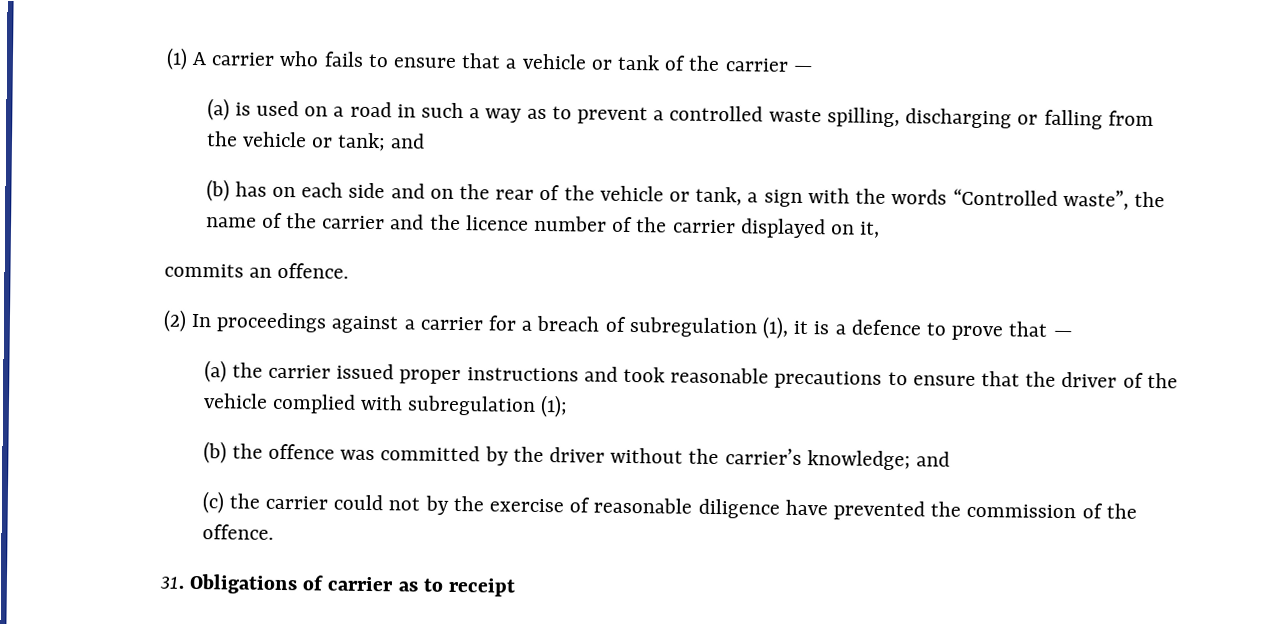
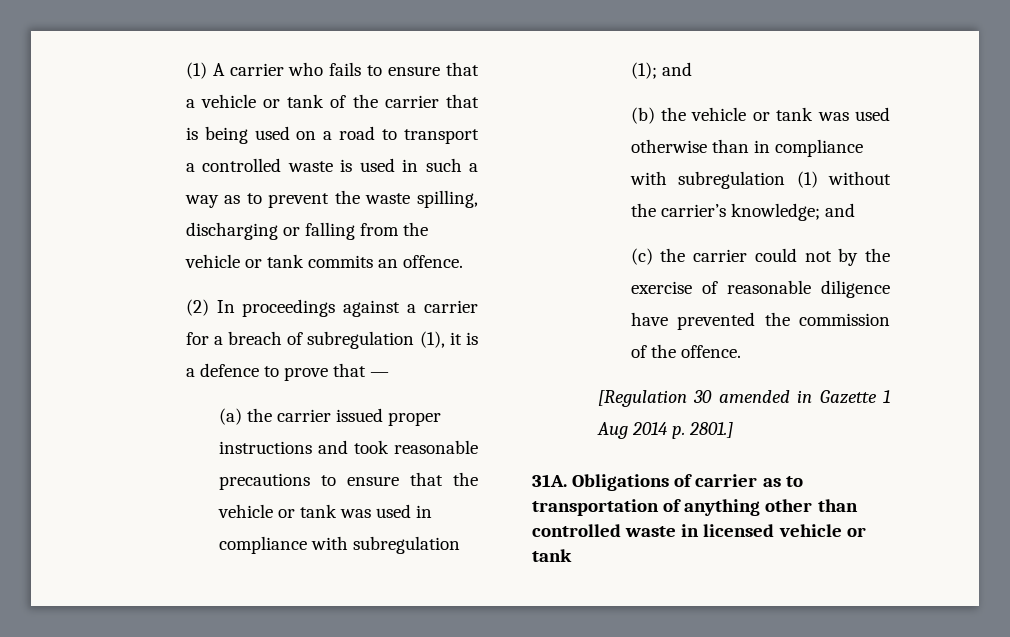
- (1) A carrier who fails to ensure that a vehicle or tank of the carrier —
- (a) is used on a road in such a way as to prevent a controlled waste spilling, discharging or falling from the vehicle or tank; and
- (b) has on each side and on the rear of the vehicle or tank, a sign with the words “Controlled waste”, the name of the carrier and the licence number of the carrier displayed on it,
- commits an offence.
+ (1) A carrier who fails to ensure that a vehicle or tank of the carrier that is being used on a road to transport a controlled waste is used in such a way as to prevent the waste spilling, discharging or falling from the vehicle or tank commits an offence.
- (a) the carrier issued proper instructions and took reasonable precautions to ensure that the driver of the vehicle complied with subregulation (1);
+ (a) the carrier issued proper instructions and took reasonable precautions to ensure that the vehicle or tank was used in compliance with subregulation (1); and
- (b) the offence was committed by the driver without the carrier’s knowledge; and
+ (b) the vehicle or tank was used otherwise than in compliance with subregulation (1) without the carrier’s knowledge; and
- 31. Obligations of carrier as to receipt
+ [Regulation 30 amended in Gazette 1 Aug 2014 p. 2801.]
+ 31A. Obligations of carrier as to transportation of anything other than controlled waste in licensed vehicle or tank

